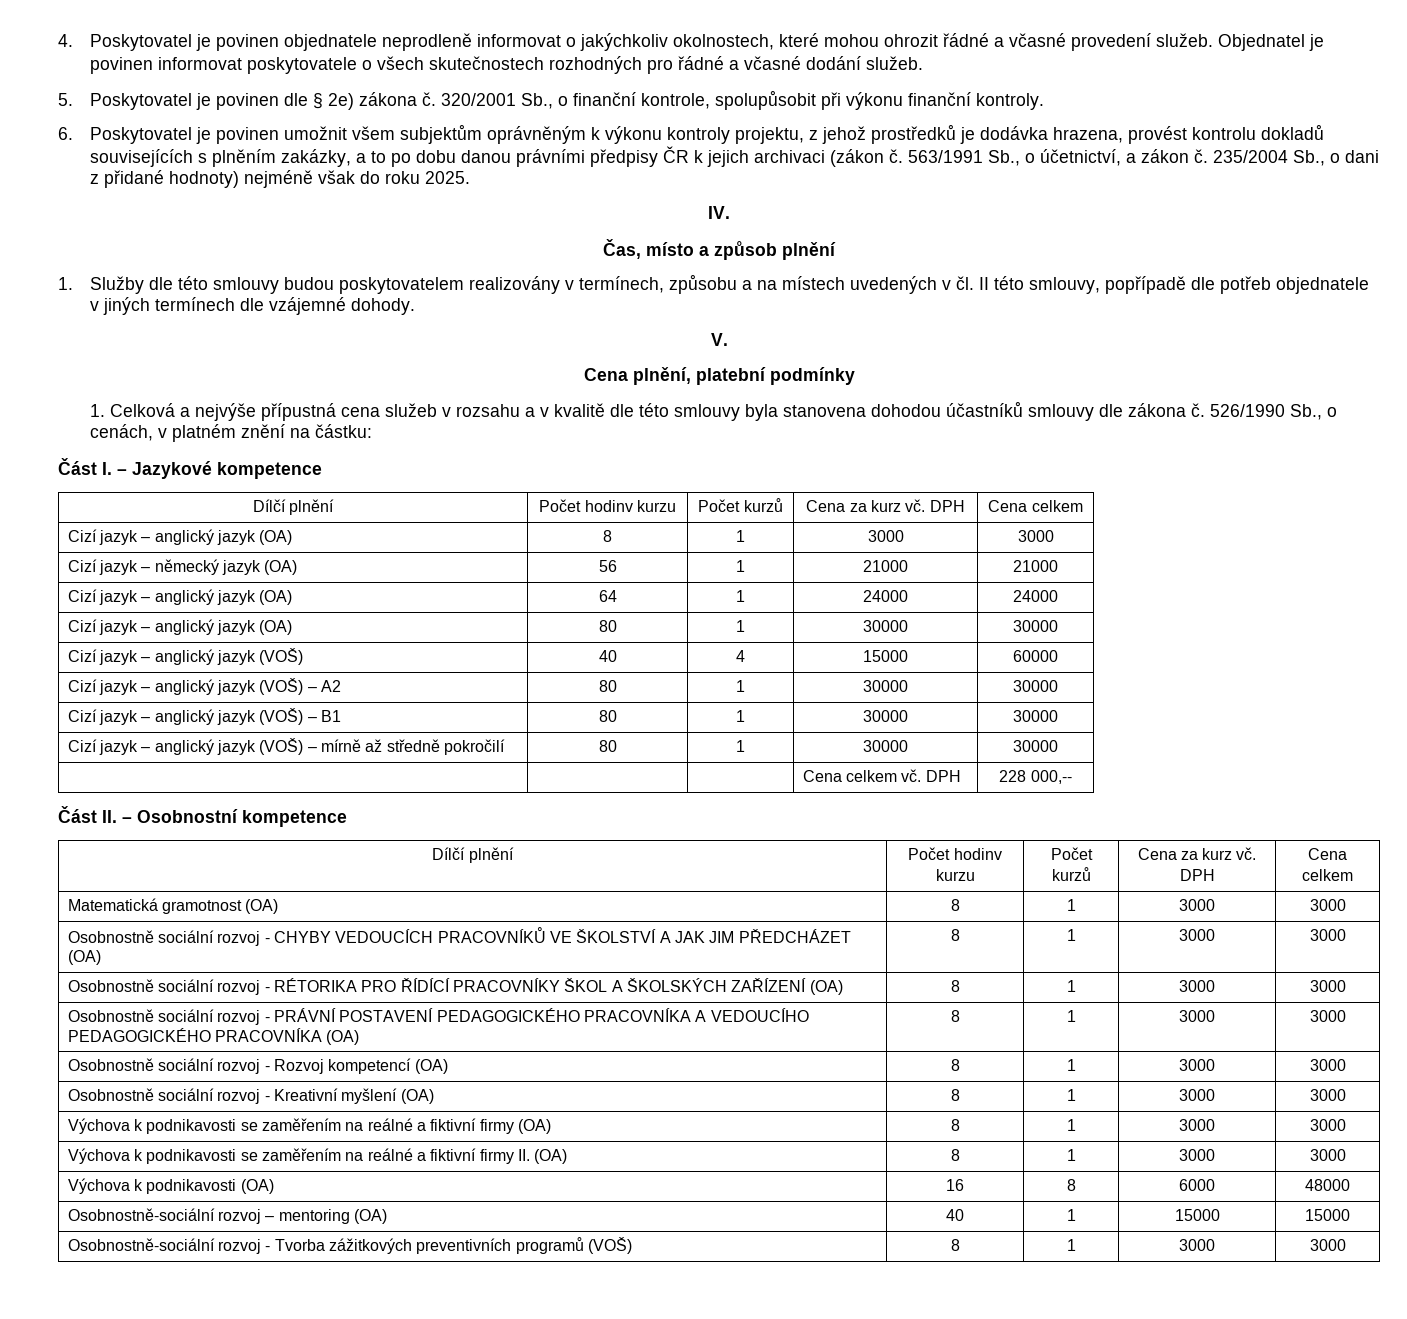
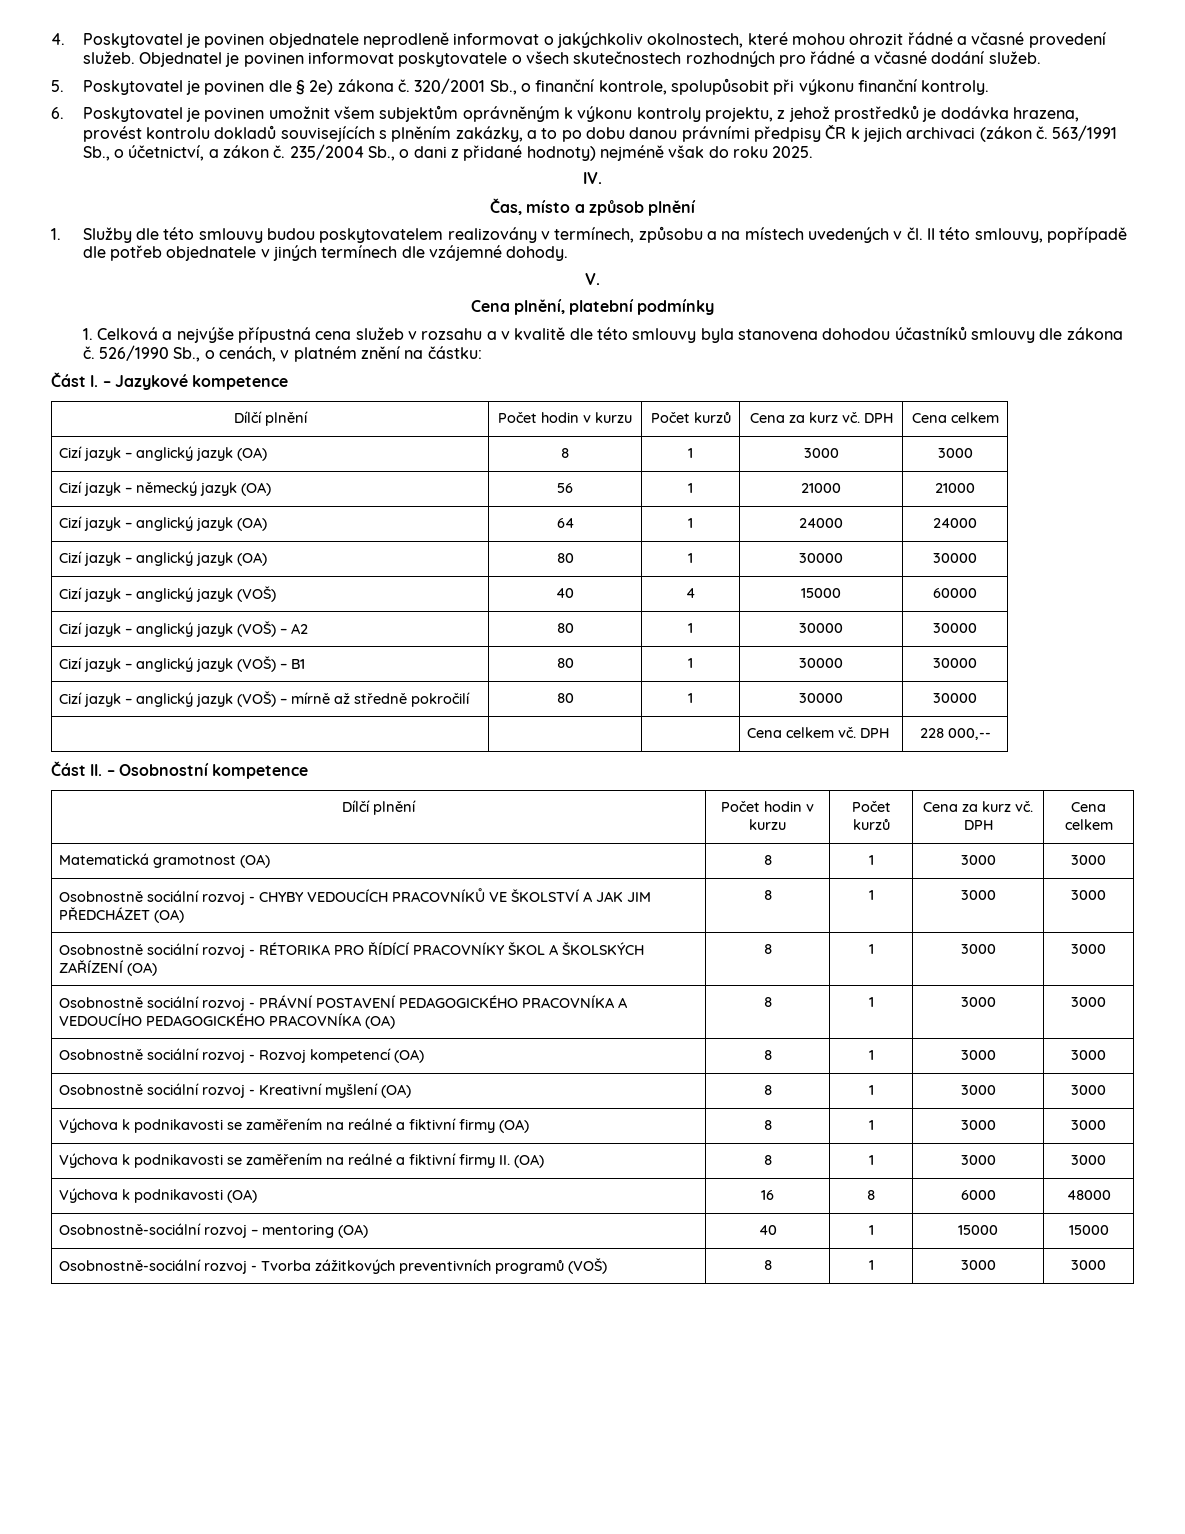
  Část I. – Jazykové kompetence
- Dílčí plnění | Počet hodinv kurzu | Počet kurzů | Cena za kurz vč. DPH | Cena celkem
+ Dílčí plnění | Počet hodin v kurzu | Počet kurzů | Cena za kurz vč. DPH | Cena celkem
  Část II. – Osobnostní kompetence
- Dílčí plnění | Počet hodinv kurzu | Počet kurzů | Cena za kurz vč. DPH | Cena celkem
+ Dílčí plnění | Počet hodin v kurzu | Počet kurzů | Cena za kurz vč. DPH | Cena celkem

